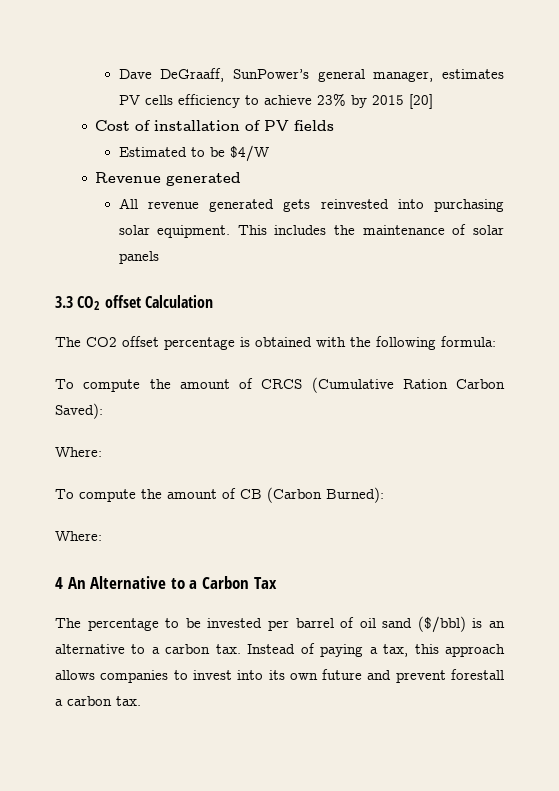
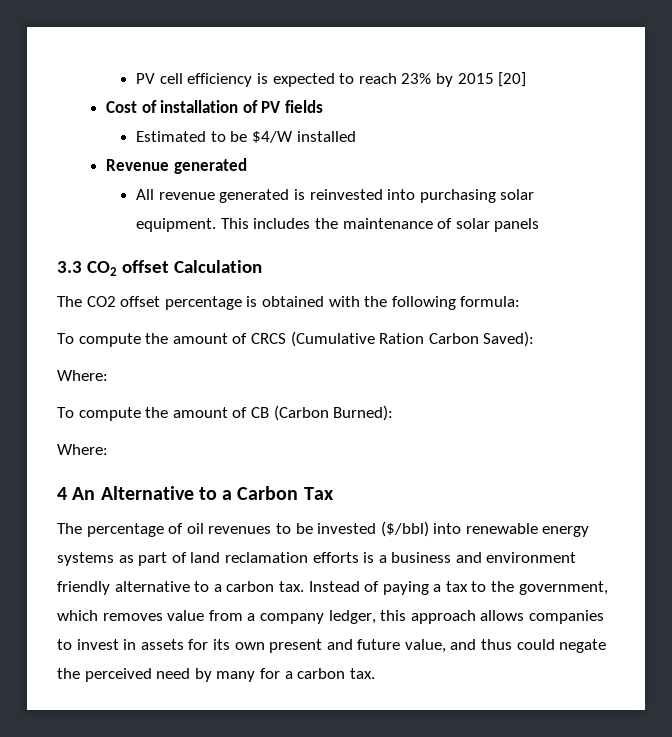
- Dave DeGraaff, SunPower’s general manager, estimates PV cells efficiency to achieve 23% by 2015 [20]
+ PV cell efficiency is expected to reach 23% by 2015 [20]
- Estimated to be $4/W
+ Estimated to be $4/W installed
- All revenue generated gets reinvested into purchasing solar equipment.
+ All revenue generated is reinvested into purchasing solar equipment.
- The percentage to be invested per barrel of oil sand ($/bbl) is an alternative to a carbon tax.
+ The percentage of oil revenues to be invested ($/bbl) into renewable energy systems as part of land reclamation efforts is a business and environment friendly alternative to a carbon tax.
- Instead of paying a tax, this approach allows companies to invest into its own future and prevent forestall a carbon tax.
+ Instead of paying a tax to the government, which removes value from a company ledger, this approach allows companies to invest in assets for its own present and future value, and thus could negate the perceived need by many for a carbon tax.

